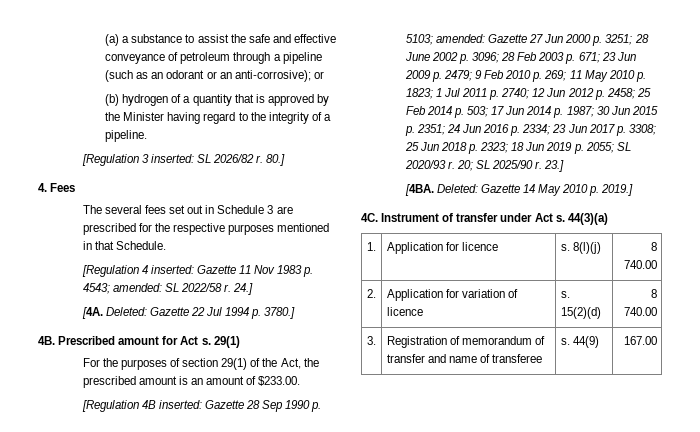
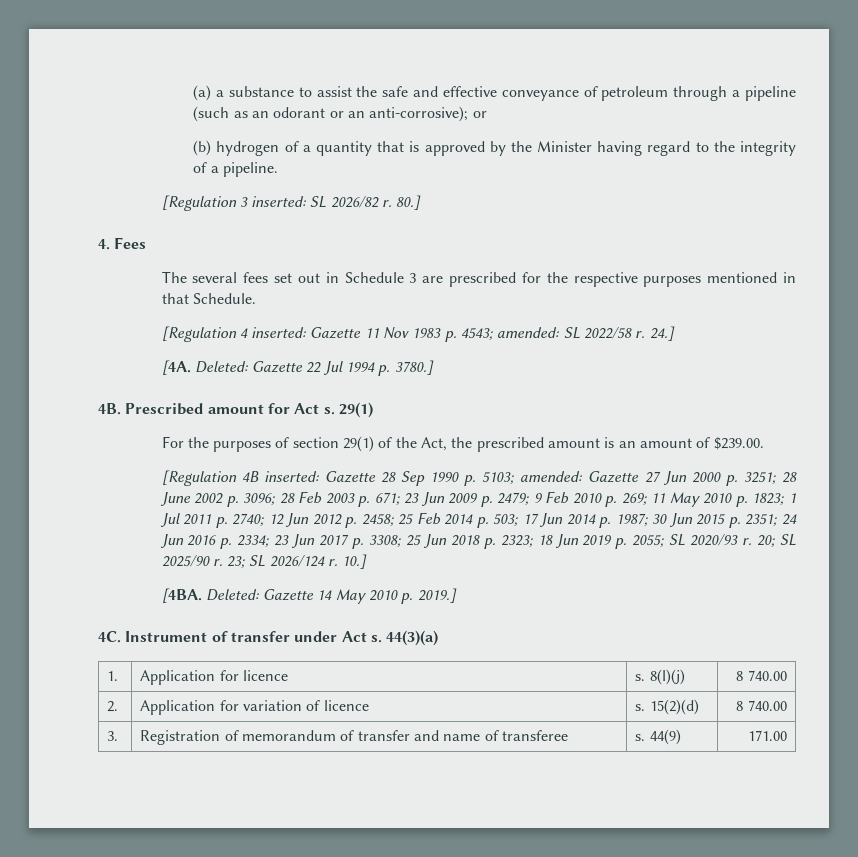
- For the purposes of section 29(1) of the Act, the prescribed amount is an amount of $233.00.
+ For the purposes of section 29(1) of the Act, the prescribed amount is an amount of $239.00.
- 23.]
+ 23; SL 2026/124 r. 10.]
- 3. | Registration of memorandum of transfer and name of transferee | s. 44(9) | 167.00
+ 3. | Registration of memorandum of transfer and name of transferee | s. 44(9) | 171.00

